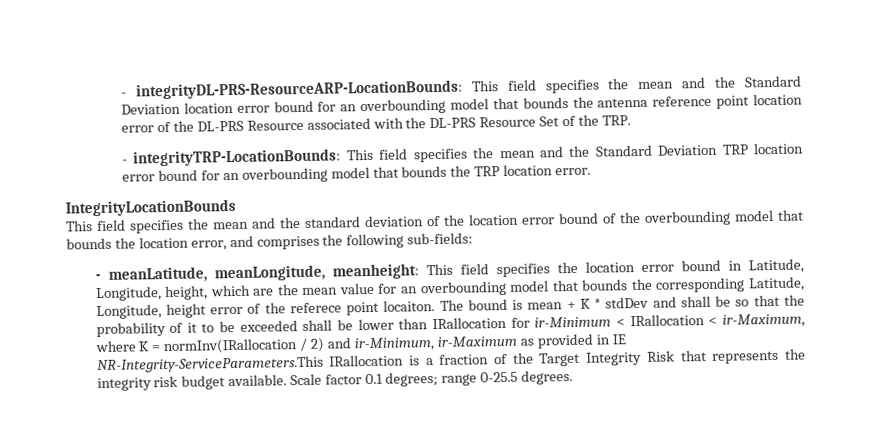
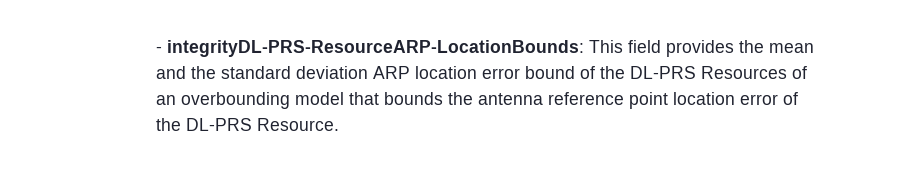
- - integrityDL-PRS-ResourceARP-LocationBounds: This field specifies the mean and the Standard Deviation location error bound for an overbounding model that bounds the antenna reference point location error of the DL-PRS Resource associated with the DL-PRS Resource Set of the TRP.
- - integrityTRP-LocationBounds: This field specifies the mean and the Standard Deviation TRP location error bound for an overbounding model that bounds the TRP location error.
- IntegrityLocationBounds
- This field specifies the mean and the standard deviation of the location error bound of the overbounding model that bounds the location error, and comprises the following sub-fields:
- - meanLatitude, meanLongitude, meanheight: This field specifies the location error bound in Latitude, Longitude, height, which are the mean value for an overbounding model that bounds the corresponding Latitude, Longitude, height error of the referece point locaiton. The bound is mean + K * stdDev and shall be so that the probability of it to be exceeded shall be lower than IRallocation for ir-Minimum < IRallocation < ir-Maximum, where K = normInv(IRallocation / 2) and ir-Minimum, ir-Maximum as provided in IE NR-Integrity-ServiceParameters.This IRallocation is a fraction of the Target Integrity Risk that represents the integrity risk budget available. Scale factor 0.1 degrees; range 0-25.5 degrees.
+ - integrityDL-PRS-ResourceARP-LocationBounds: This field provides the mean and the standard deviation ARP location error bound of the DL-PRS Resources of an overbounding model that bounds the antenna reference point location error of the DL-PRS Resource.

